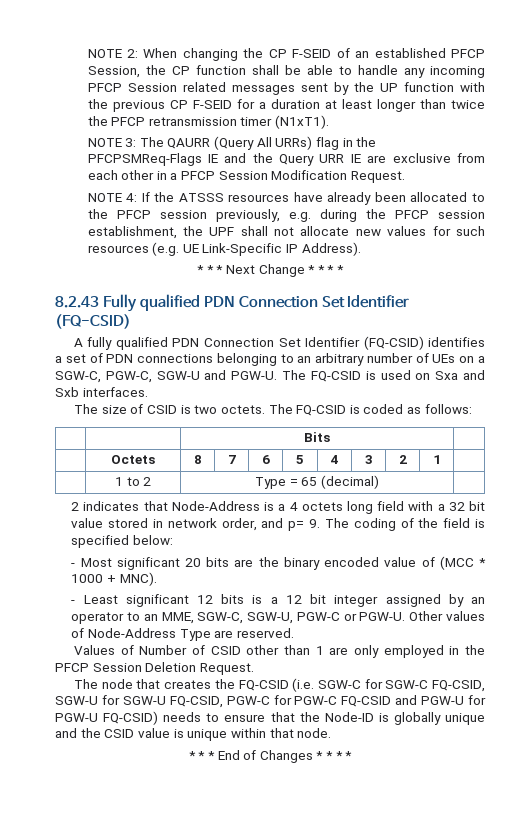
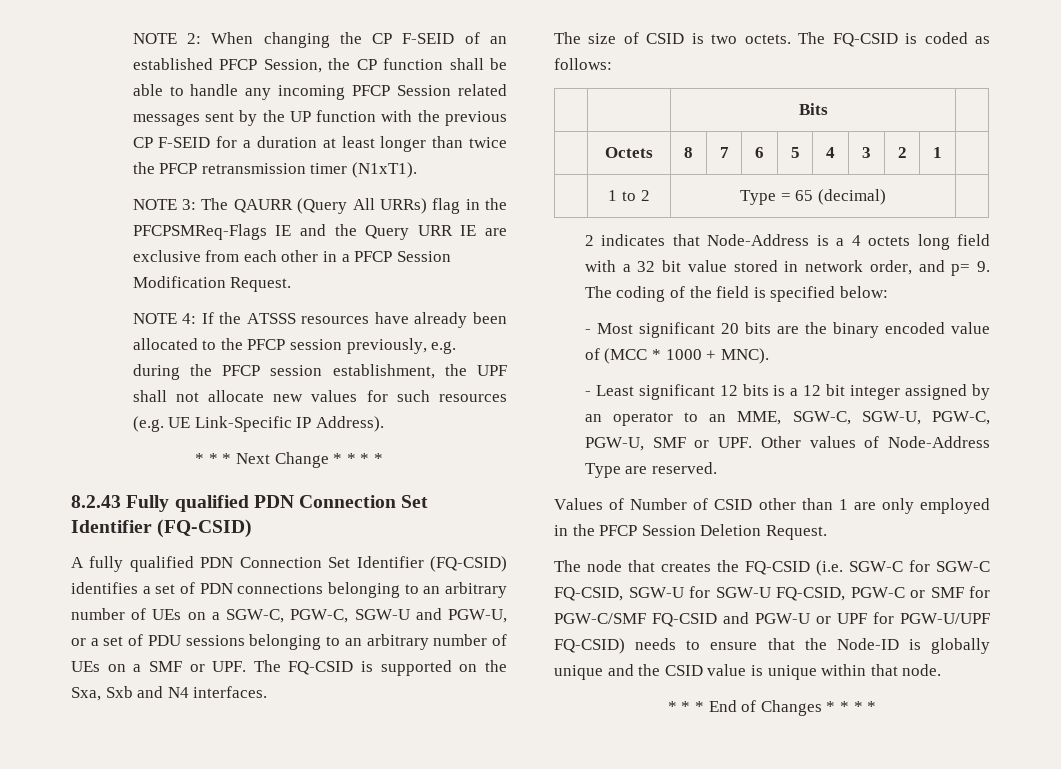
- A fully qualified PDN Connection Set Identifier (FQ-CSID) identifies a set of PDN connections belonging to an arbitrary number of UEs on a SGW-C, PGW-C, SGW-U and PGW-U. The FQ-CSID is used on Sxa and Sxb interfaces.
+ A fully qualified PDN Connection Set Identifier (FQ-CSID) identifies a set of PDN connections belonging to an arbitrary number of UEs on a SGW-C, PGW-C, SGW-U and PGW-U, or a set of PDU sessions belonging to an arbitrary number of UEs on a SMF or UPF. The FQ-CSID is supported on the Sxa, Sxb and N4 interfaces.
- - Least significant 12 bits is a 12 bit integer assigned by an operator to an MME, SGW-C, SGW-U, PGW-C or PGW-U. Other values of Node-Address Type are reserved.
+ - Least significant 12 bits is a 12 bit integer assigned by an operator to an MME, SGW-C, SGW-U, PGW-C, PGW-U, SMF or UPF. Other values of Node-Address Type are reserved.
- The node that creates the FQ-CSID (i.e. SGW-C for SGW-C FQ-CSID, SGW-U for SGW-U FQ-CSID, PGW-C for PGW-C FQ-CSID and PGW-U for PGW-U FQ-CSID) needs to ensure that the Node-ID is globally unique and the CSID value is unique within that node.
+ The node that creates the FQ-CSID (i.e. SGW-C for SGW-C FQ-CSID, SGW-U for SGW-U FQ-CSID, PGW-C or SMF for PGW-C/SMF FQ-CSID and PGW-U or UPF for PGW-U/UPF FQ-CSID) needs to ensure that the Node-ID is globally unique and the CSID value is unique within that node.

